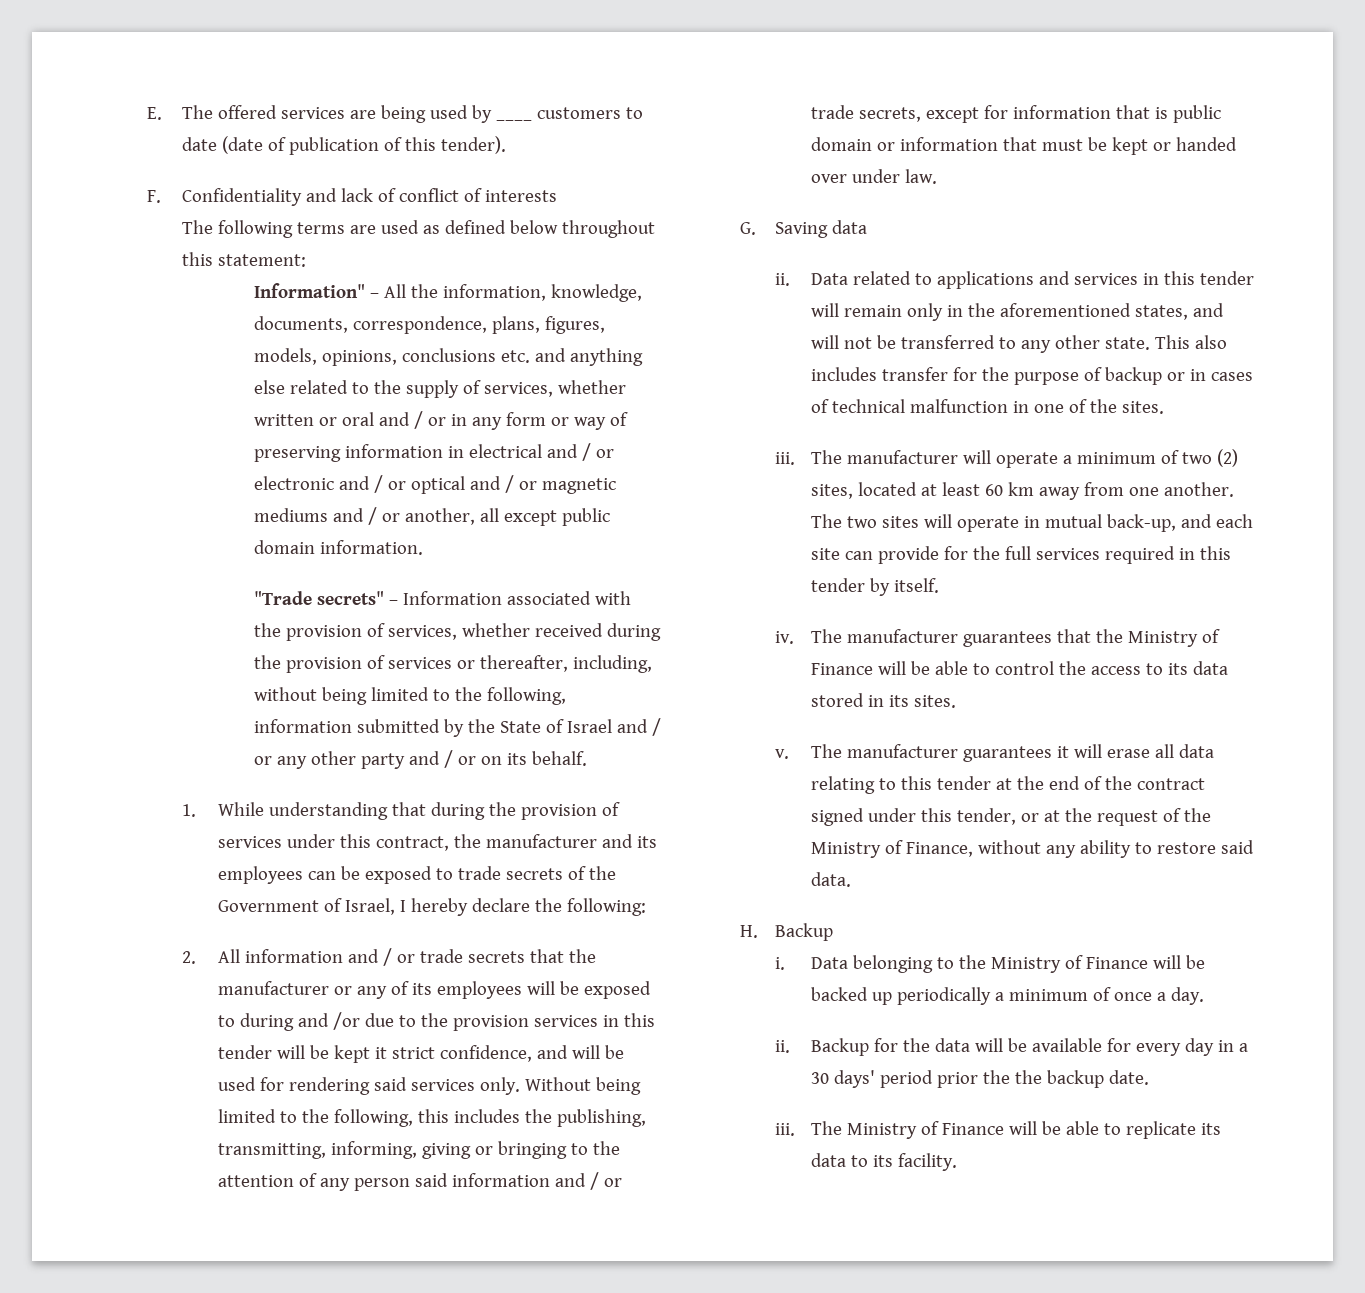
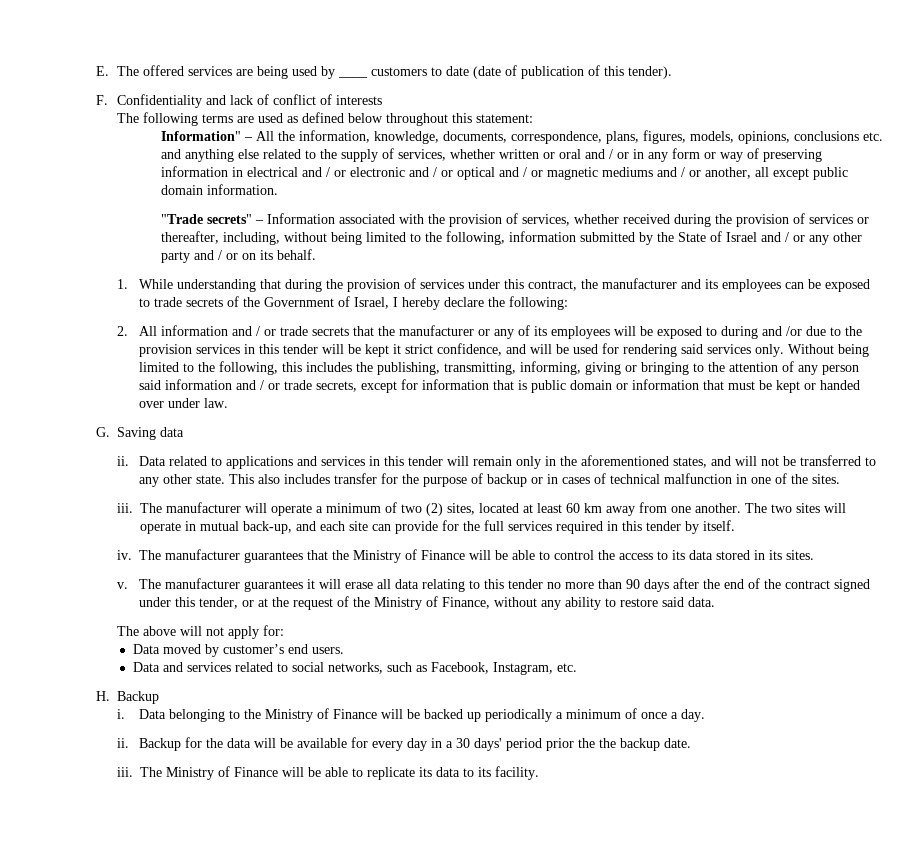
- The manufacturer guarantees it will erase all data relating to this tender at the end of the contract signed under this tender, or at the request of the Ministry of Finance, without any ability to restore said data.
+ The manufacturer guarantees it will erase all data relating to this tender no more than 90 days after the end of the contract signed under this tender, or at the request of the Ministry of Finance, without any ability to restore said data.
+ The above will not apply for:
+ Data moved by customer’s end users.
+ Data and services related to social networks, such as Facebook, Instagram, etc.

